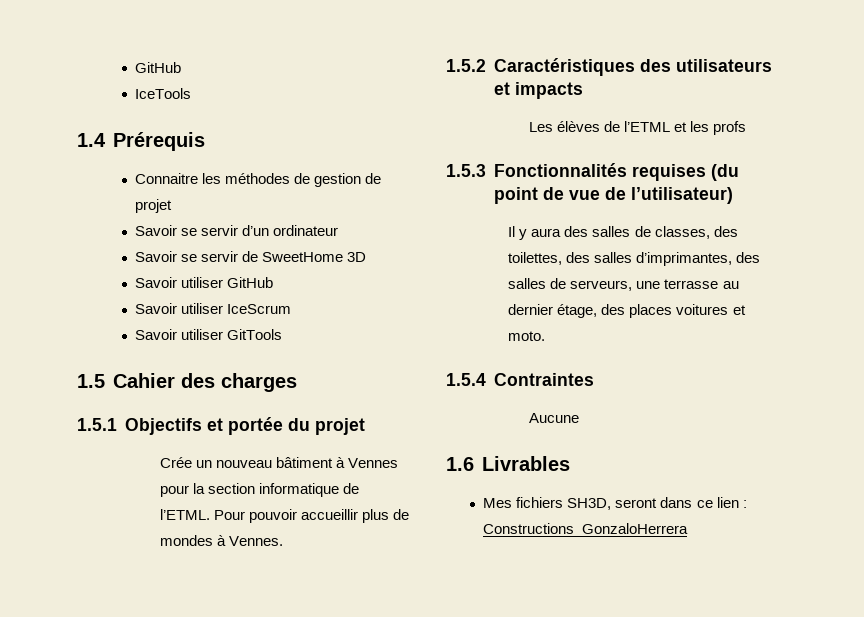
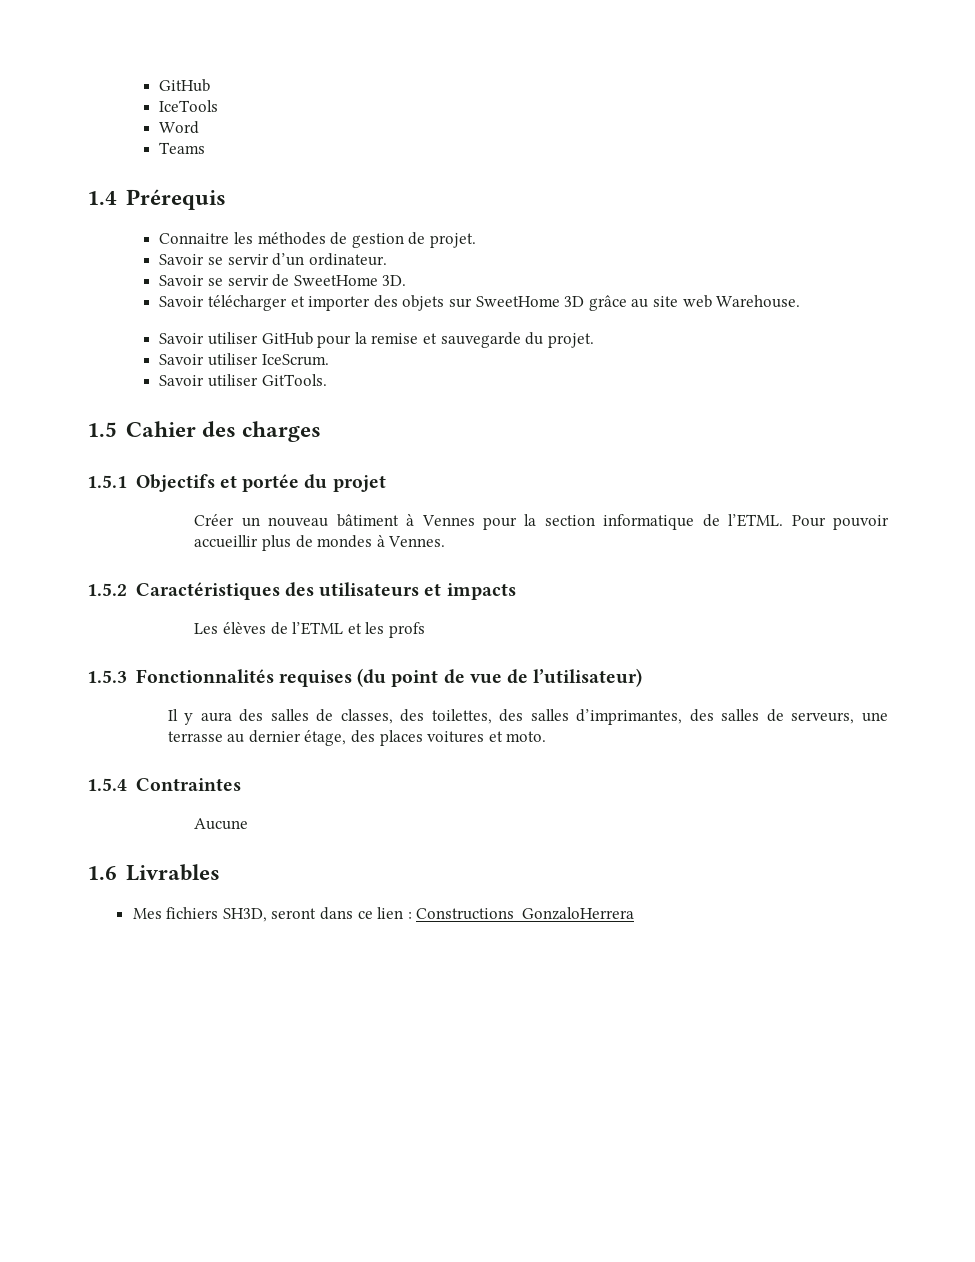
+ Word
+ Teams
- Connaitre les méthodes de gestion de projet
+ Connaitre les méthodes de gestion de projet.
- Savoir se servir d’un ordinateur
+ Savoir se servir d’un ordinateur.
- Savoir se servir de SweetHome 3D
- Savoir utiliser GitHub
- Savoir utiliser IceScrum
- Savoir utiliser GitTools
+ Savoir se servir de SweetHome 3D.
+ Savoir télécharger et importer des objets sur SweetHome 3D grâce au site web Warehouse.
+ Savoir utiliser GitHub pour la remise et sauvegarde du projet.
+ Savoir utiliser IceScrum.
+ Savoir utiliser GitTools.
- Crée un nouveau bâtiment à Vennes pour la section informatique de l’ETML.
+ Créer un nouveau bâtiment à Vennes pour la section informatique de l’ETML.

